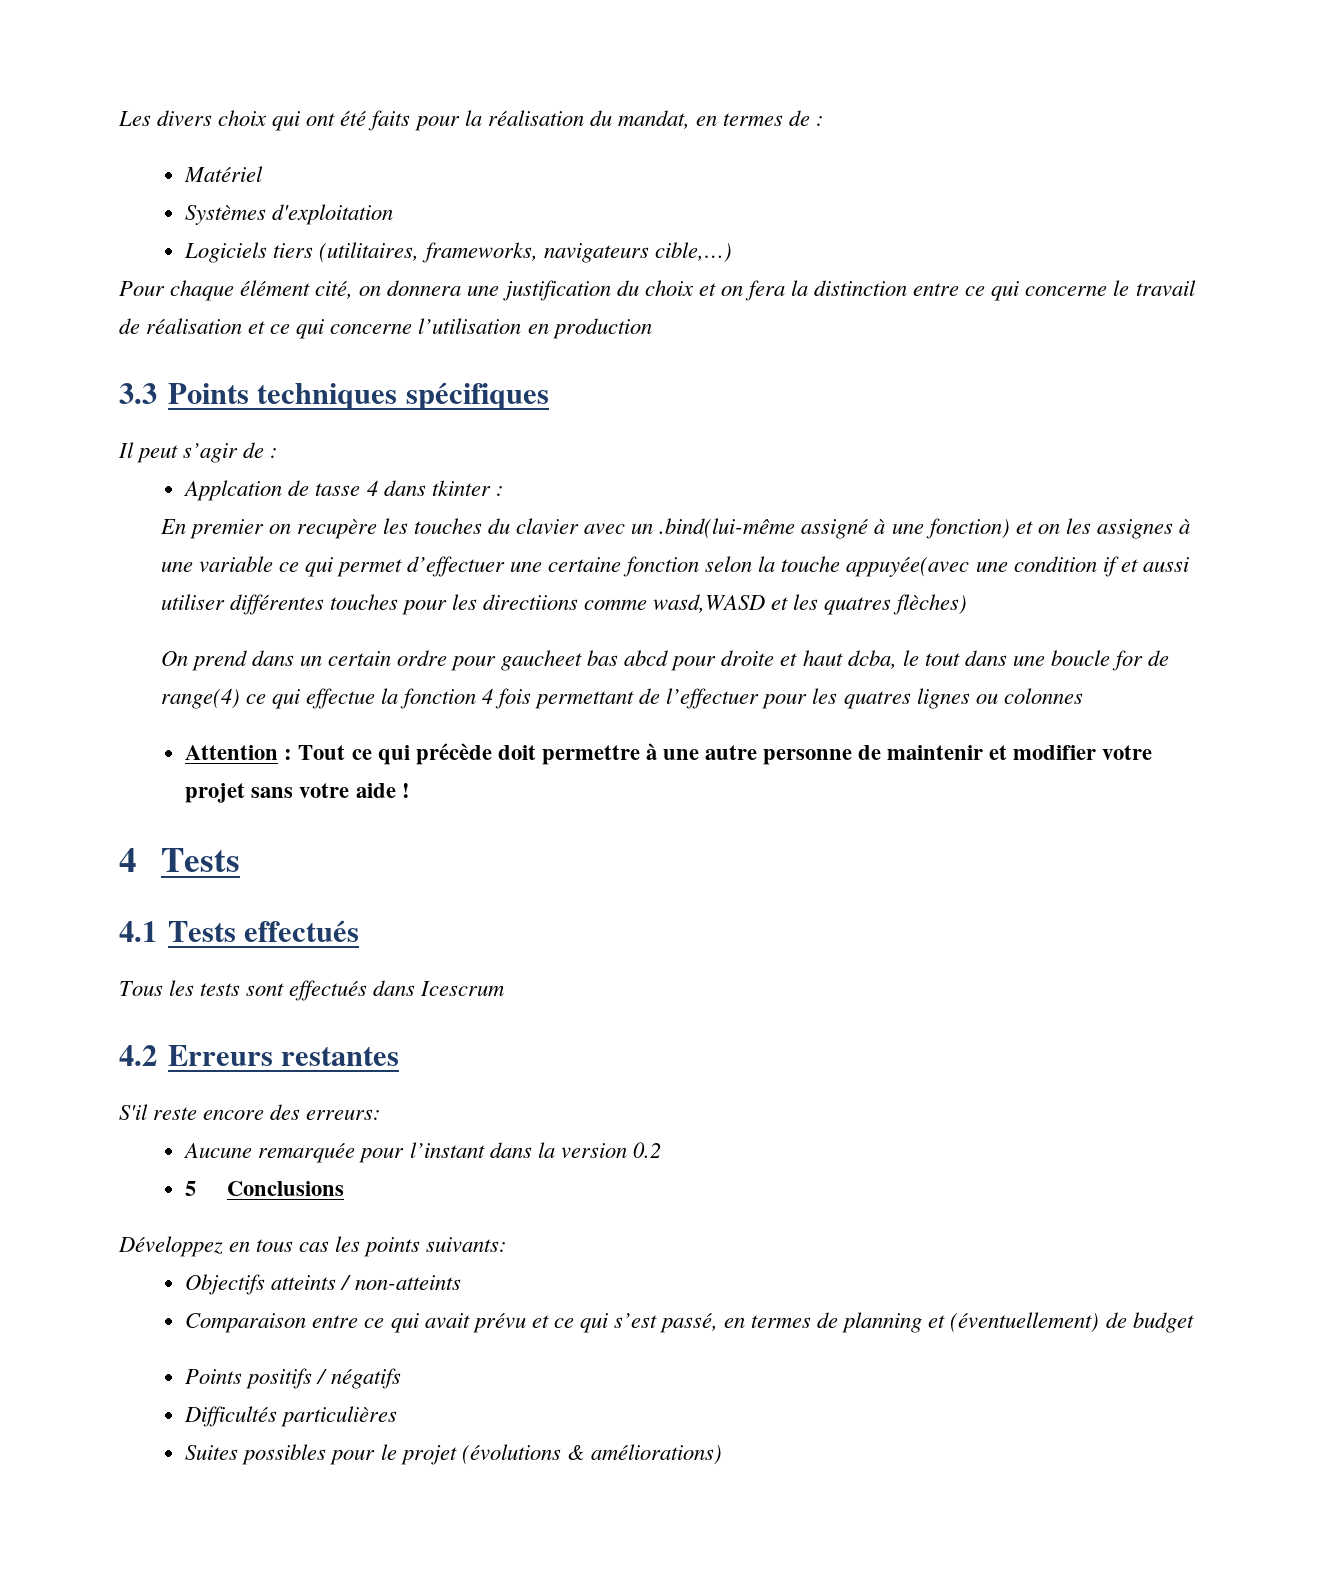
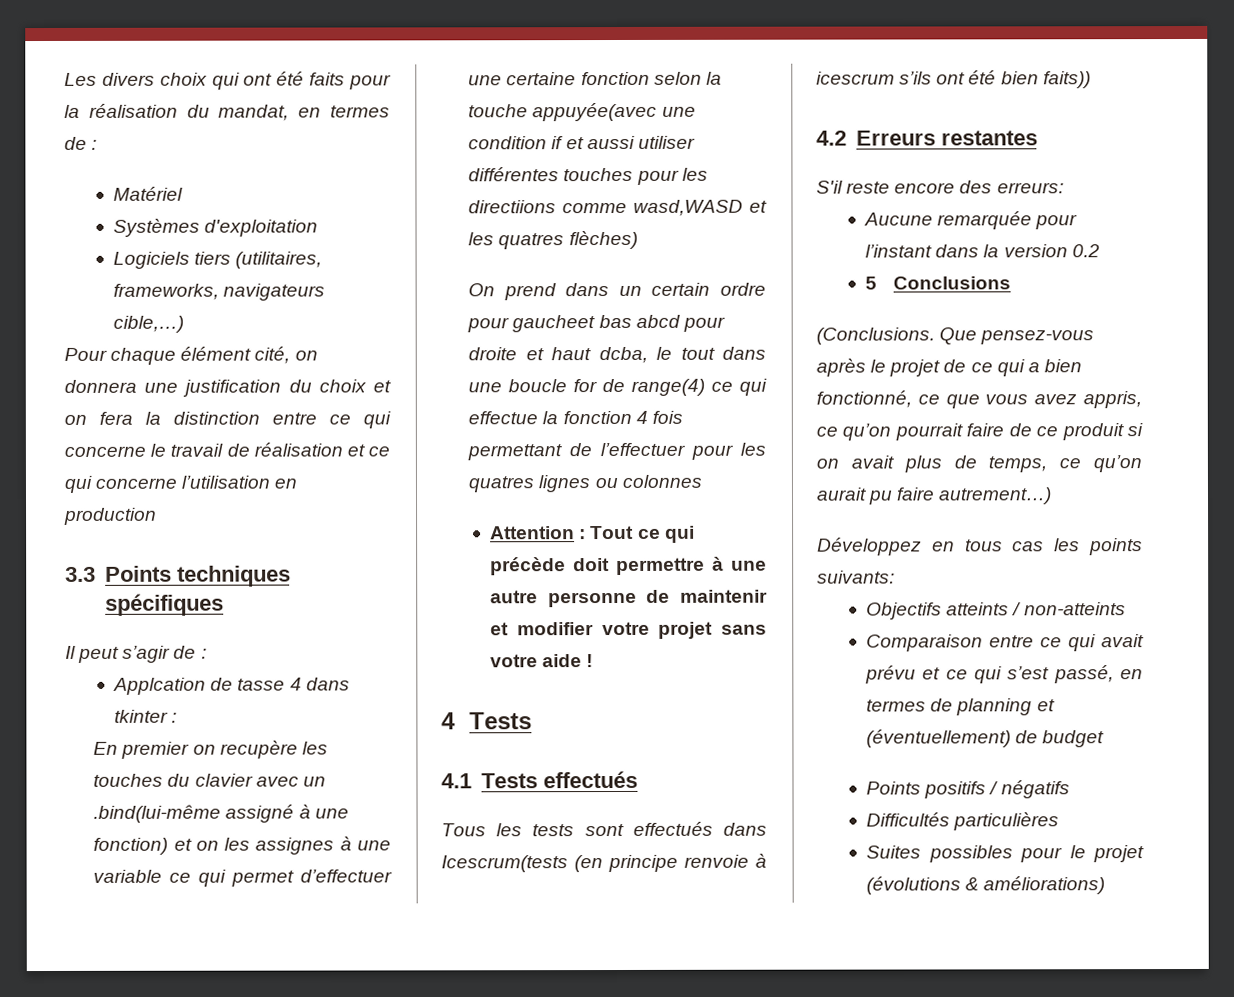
- Tous les tests sont effectués dans Icescrum
+ Tous les tests sont effectués dans Icescrum(tests (en principe renvoie à icescrum s’ils ont été bien faits))
+ (Conclusions. Que pensez-vous après le projet de ce qui a bien fonctionné, ce que vous avez appris, ce qu’on pourrait faire de ce produit si on avait plus de temps, ce qu’on aurait pu faire autrement…)

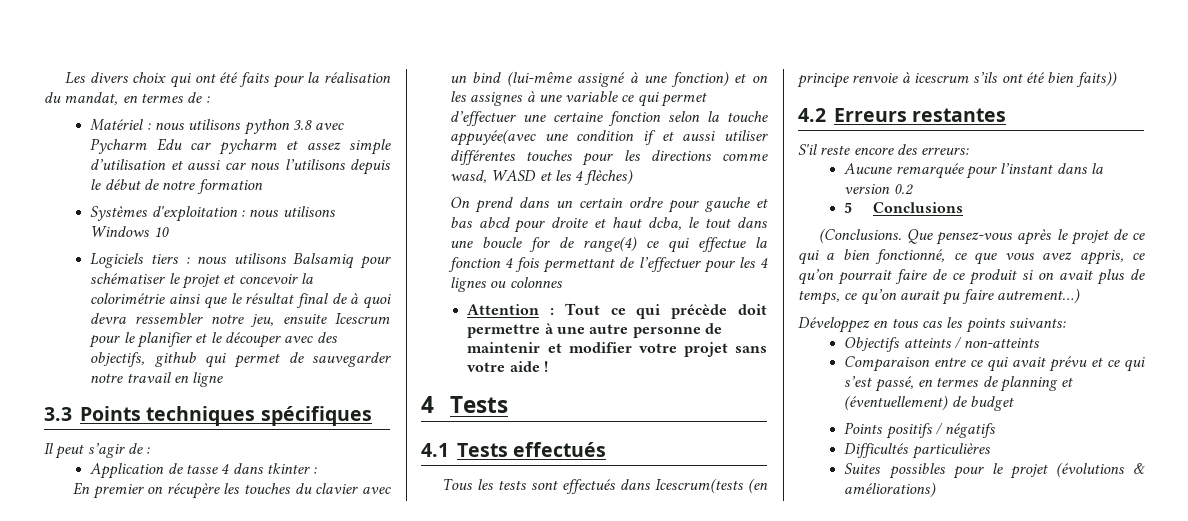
- Matériel
- Systèmes d'exploitation
- Logiciels tiers (utilitaires, frameworks, navigateurs cible,…)
- Pour chaque élément cité, on donnera une justification du choix et on fera la distinction entre ce qui concerne le travail de réalisation et ce qui concerne l’utilisation en production
+ Matériel : nous utilisons python 3.8 avec Pycharm Edu car pycharm et assez simple d’utilisation et aussi car nous l’utilisons depuis le début de notre formation
+ Systèmes d'exploitation : nous utilisons Windows 10
+ Logiciels tiers : nous utilisons Balsamiq pour schématiser le projet et concevoir la colorimétrie ainsi que le résultat final de à quoi devra ressembler notre jeu, ensuite Icescrum pour le planifier et le découper avec des objectifs, github qui permet de sauvegarder notre travail en ligne
- Applcation de tasse 4 dans tkinter :
+ Application de tasse 4 dans tkinter :
- En premier on recupère les touches du clavier avec un .bind(lui-même assigné à une fonction) et on les assignes à une variable ce qui permet d’effectuer une certaine fonction selon la touche appuyée(avec une condition if et aussi utiliser différentes touches pour les directiions comme wasd,WASD et les quatres flèches)
+ En premier on récupère les touches du clavier avec un bind (lui-même assigné à une fonction) et on les assignes à une variable ce qui permet d’effectuer une certaine fonction selon la touche appuyée(avec une condition if et aussi utiliser différentes touches pour les directions comme wasd, WASD et les 4 flèches)
- On prend dans un certain ordre pour gaucheet bas abcd pour droite et haut dcba, le tout dans une boucle for de range(4) ce qui effectue la fonction 4 fois permettant de l’effectuer pour les quatres lignes ou colonnes
+ On prend dans un certain ordre pour gauche et bas abcd pour droite et haut dcba, le tout dans une boucle for de range(4) ce qui effectue la fonction 4 fois permettant de l’effectuer pour les 4 lignes ou colonnes

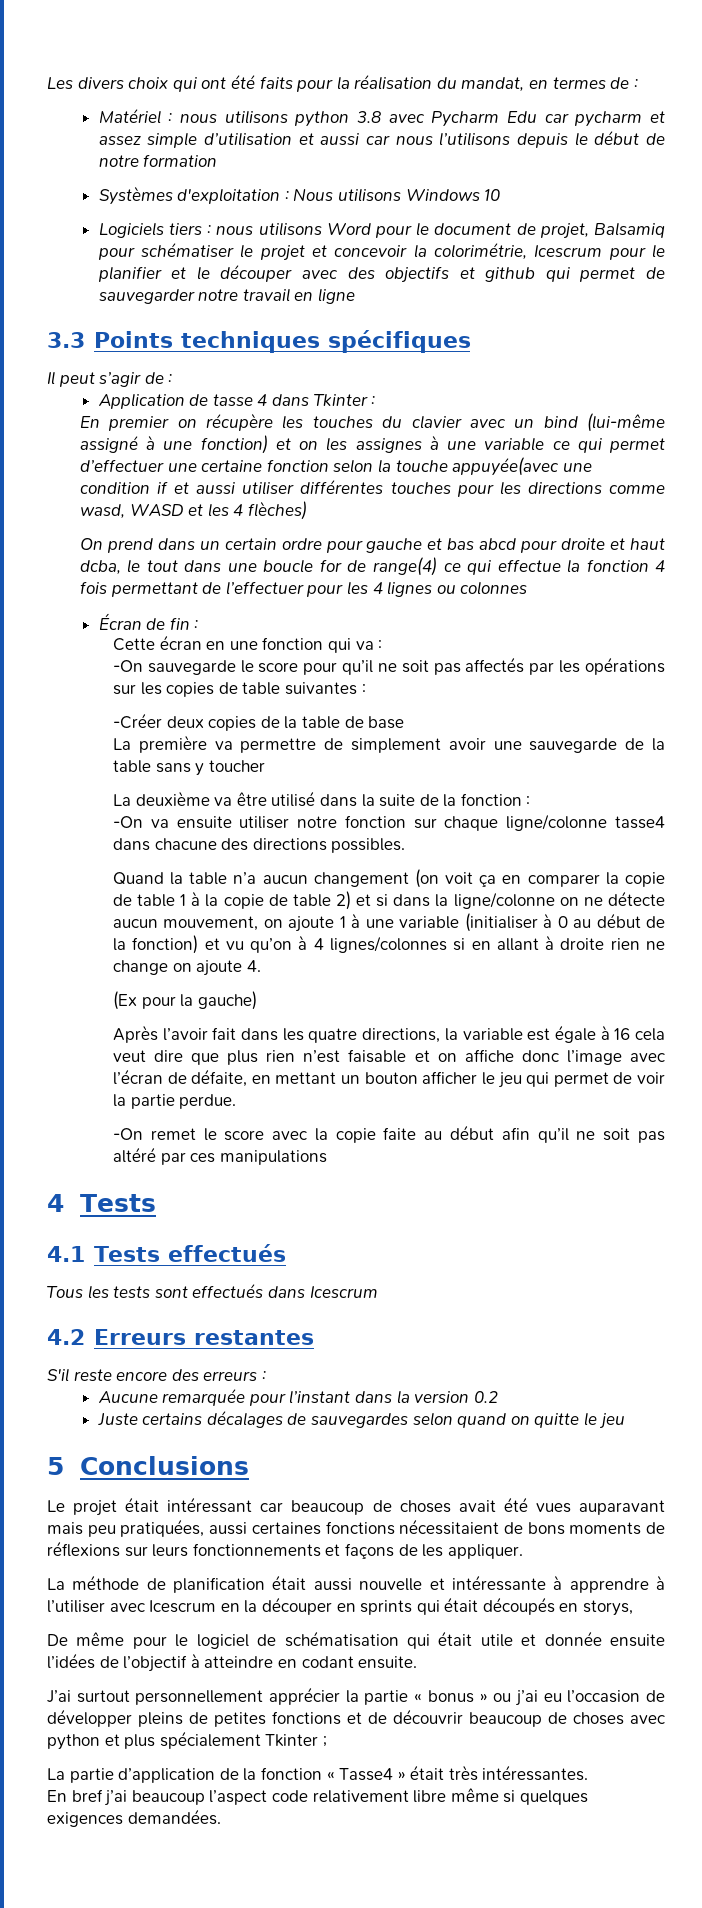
- Systèmes d'exploitation : nous utilisons Windows 10
+ Systèmes d'exploitation : Nous utilisons Windows 10
- Logiciels tiers : nous utilisons Balsamiq pour schématiser le projet et concevoir la colorimétrie ainsi que le résultat final de à quoi devra ressembler notre jeu, ensuite Icescrum pour le planifier et le découper avec des objectifs, github qui permet de sauvegarder notre travail en ligne
+ Logiciels tiers : nous utilisons Word pour le document de projet, Balsamiq pour schématiser le projet et concevoir la colorimétrie, Icescrum pour le planifier et le découper avec des objectifs et github qui permet de sauvegarder notre travail en ligne
- Application de tasse 4 dans tkinter :
+ Application de tasse 4 dans Tkinter :
- Attention : Tout ce qui précède doit permettre à une autre personne de maintenir et modifier votre projet sans votre aide !
+ Écran de fin :
+ Cette écran en une fonction qui va :
+ -On sauvegarde le score pour qu’il ne soit pas affectés par les opérations sur les copies de table suivantes :
+ -Créer deux copies de la table de base
+ La première va permettre de simplement avoir une sauvegarde de la table sans y toucher
+ La deuxième va être utilisé dans la suite de la fonction :
+ -On va ensuite utiliser notre fonction sur chaque ligne/colonne tasse4 dans chacune des directions possibles.
+ Quand la table n’a aucun changement (on voit ça en comparer la copie de table 1 à la copie de table 2) et si dans la ligne/colonne on ne détecte aucun mouvement, on ajoute 1 à une variable (initialiser à 0 au début de la fonction) et vu qu’on à 4 lignes/colonnes si en allant à droite rien ne change on ajoute 4.
+ (Ex pour la gauche)
+ Après l’avoir fait dans les quatre directions, la variable est égale à 16 cela veut dire que plus rien n’est faisable et on affiche donc l’image avec l’écran de défaite, en mettant un bouton afficher le jeu qui permet de voir la partie perdue.
+ -On remet le score avec la copie faite au début afin qu’il ne soit pas altéré par ces manipulations
- Tous les tests sont effectués dans Icescrum(tests (en principe renvoie à icescrum s’ils ont été bien faits))
+ Tous les tests sont effectués dans Icescrum
- S'il reste encore des erreurs:
+ S'il reste encore des erreurs :
+ Juste certains décalages de sauvegardes selon quand on quitte le jeu
  5 Conclusions
- (Conclusions. Que pensez-vous après le projet de ce qui a bien fonctionné, ce que vous avez appris, ce qu’on pourrait faire de ce produit si on avait plus de temps, ce qu’on aurait pu faire autrement…)
- Développez en tous cas les points suivants:
- Objectifs atteints / non-atteints
- Comparaison entre ce qui avait prévu et ce qui s’est passé, en termes de planning et (éventuellement) de budget
- Points positifs / négatifs
- Difficultés particulières
- Suites possibles pour le projet (évolutions & améliorations)
+ Le projet était intéressant car beaucoup de choses avait été vues auparavant mais peu pratiquées, aussi certaines fonctions nécessitaient de bons moments de réflexions sur leurs fonctionnements et façons de les appliquer.
+ La méthode de planification était aussi nouvelle et intéressante à apprendre à l’utiliser avec Icescrum en la découper en sprints qui était découpés en storys,
+ De même pour le logiciel de schématisation qui était utile et donnée ensuite l’idées de l’objectif à atteindre en codant ensuite.
+ J’ai surtout personnellement apprécier la partie « bonus » ou j’ai eu l’occasion de développer pleins de petites fonctions et de découvrir beaucoup de choses avec python et plus spécialement Tkinter ;
+ La partie d’application de la fonction « Tasse4 » était très intéressantes.
+ En bref j’ai beaucoup l’aspect code relativement libre même si quelques exigences demandées.

